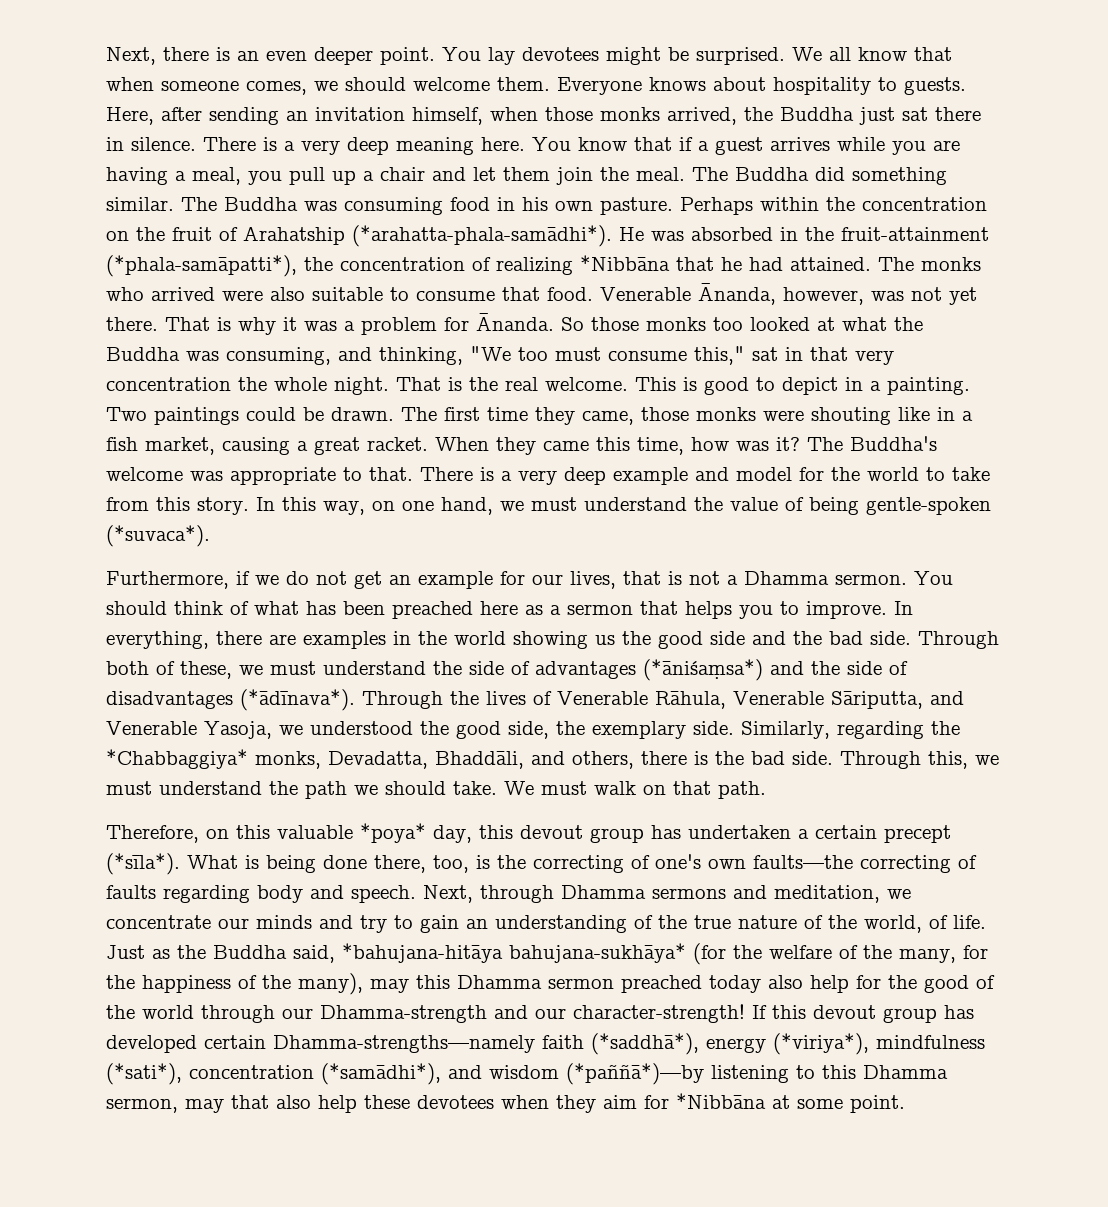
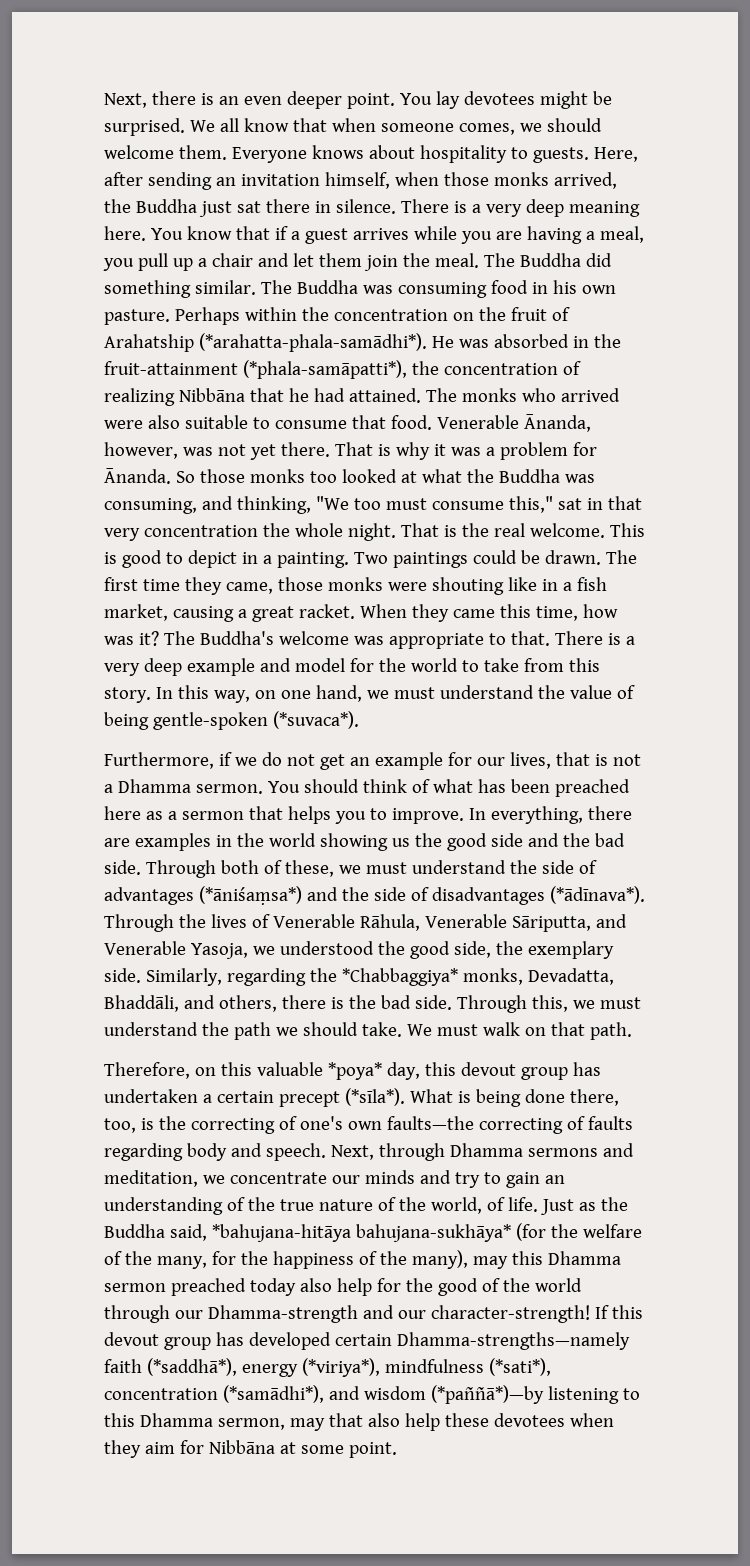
- He was absorbed in the fruit-attainment (*phala-samāpatti*), the concentration of realizing *Nibbāna that he had attained.
+ He was absorbed in the fruit-attainment (*phala-samāpatti*), the concentration of realizing Nibbāna that he had attained.
- If this devout group has developed certain Dhamma-strengths—namely faith (*saddhā*), energy (*viriya*), mindfulness (*sati*), concentration (*samādhi*), and wisdom (*paññā*)—by listening to this Dhamma sermon, may that also help these devotees when they aim for *Nibbāna at some point.
+ If this devout group has developed certain Dhamma-strengths—namely faith (*saddhā*), energy (*viriya*), mindfulness (*sati*), concentration (*samādhi*), and wisdom (*paññā*)—by listening to this Dhamma sermon, may that also help these devotees when they aim for Nibbāna at some point.

